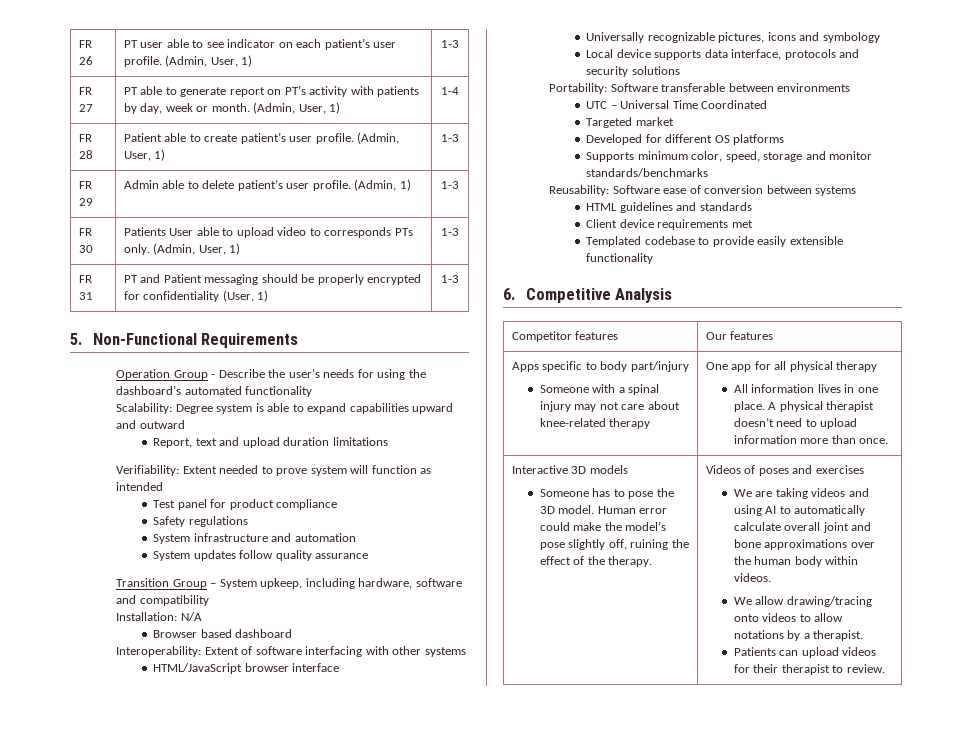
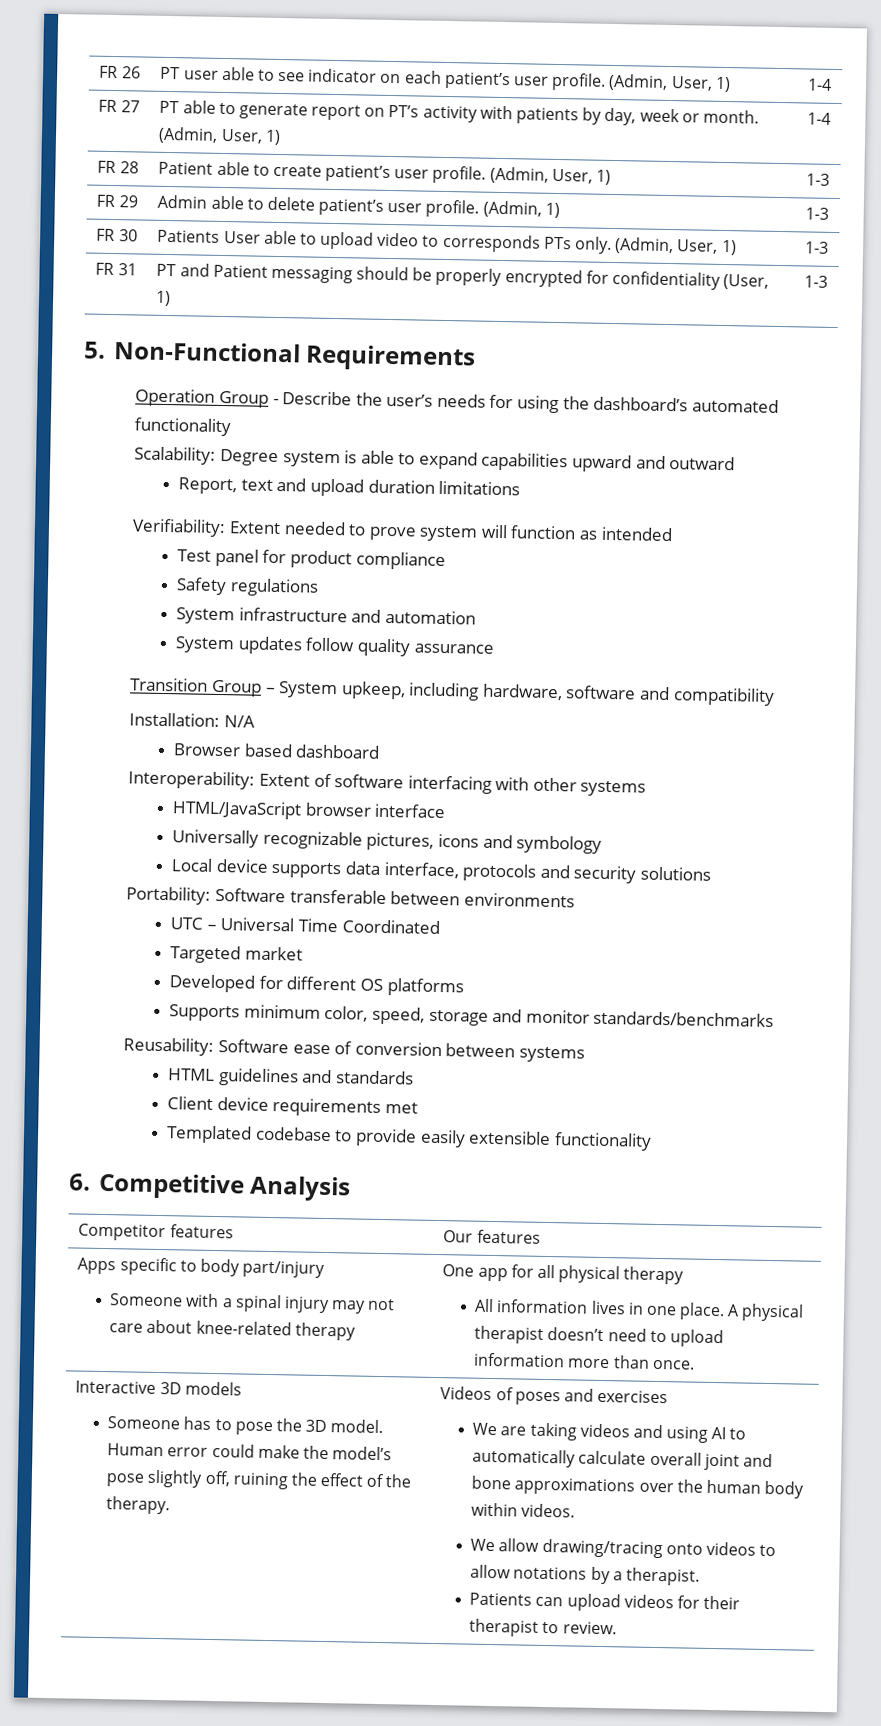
- FR 26 | PT user able to see indicator on each patient’s user profile. (Admin, User, 1) | 1-3
+ FR 26 | PT user able to see indicator on each patient’s user profile. (Admin, User, 1) | 1-4

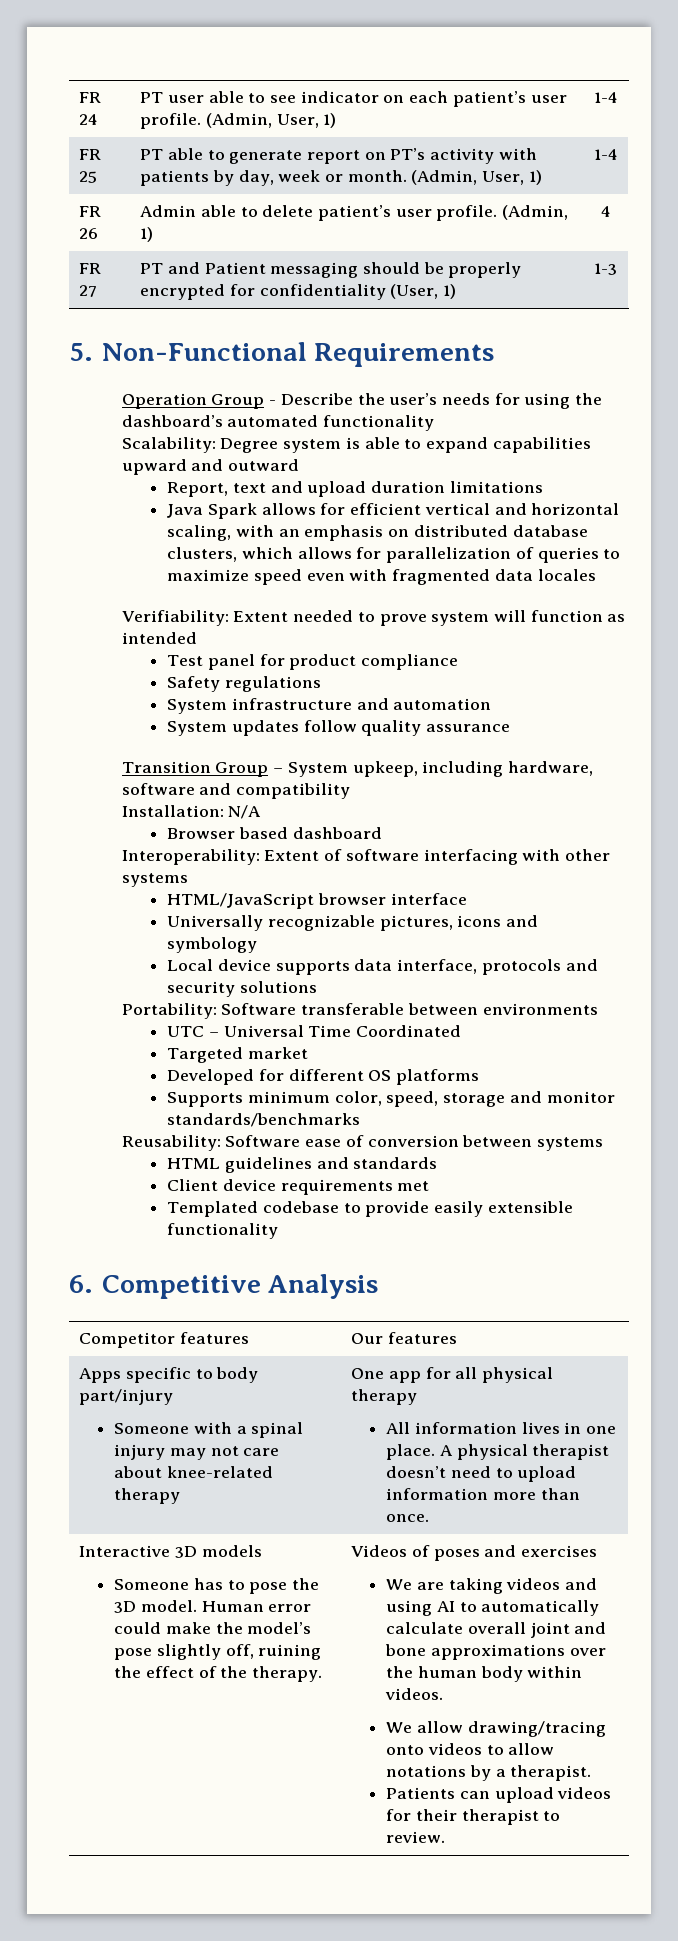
- FR 26 | PT user able to see indicator on each patient’s user profile. (Admin, User, 1) | 1-4
+ FR 24 | PT user able to see indicator on each patient’s user profile. (Admin, User, 1) | 1-4
- FR 27 | PT able to generate report on PT’s activity with patients by day, week or month. (Admin, User, 1) | 1-4
+ FR 25 | PT able to generate report on PT’s activity with patients by day, week or month. (Admin, User, 1) | 1-4
- FR 28 | Patient able to create patient’s user profile. (Admin, User, 1) | 1-3
- FR 29 | Admin able to delete patient’s user profile. (Admin, 1) | 1-3
- FR 30 | Patients User able to upload video to corresponds PTs only. (Admin, User, 1) | 1-3
- FR 31 | PT and Patient messaging should be properly encrypted for confidentiality (User, 1) | 1-3
+ FR 26 | Admin able to delete patient’s user profile. (Admin, 1) | 4
+ FR 27 | PT and Patient messaging should be properly encrypted for confidentiality (User, 1) | 1-3
+ Java Spark allows for efficient vertical and horizontal scaling, with an emphasis on distributed database clusters, which allows for parallelization of queries to maximize speed even with fragmented data locales

